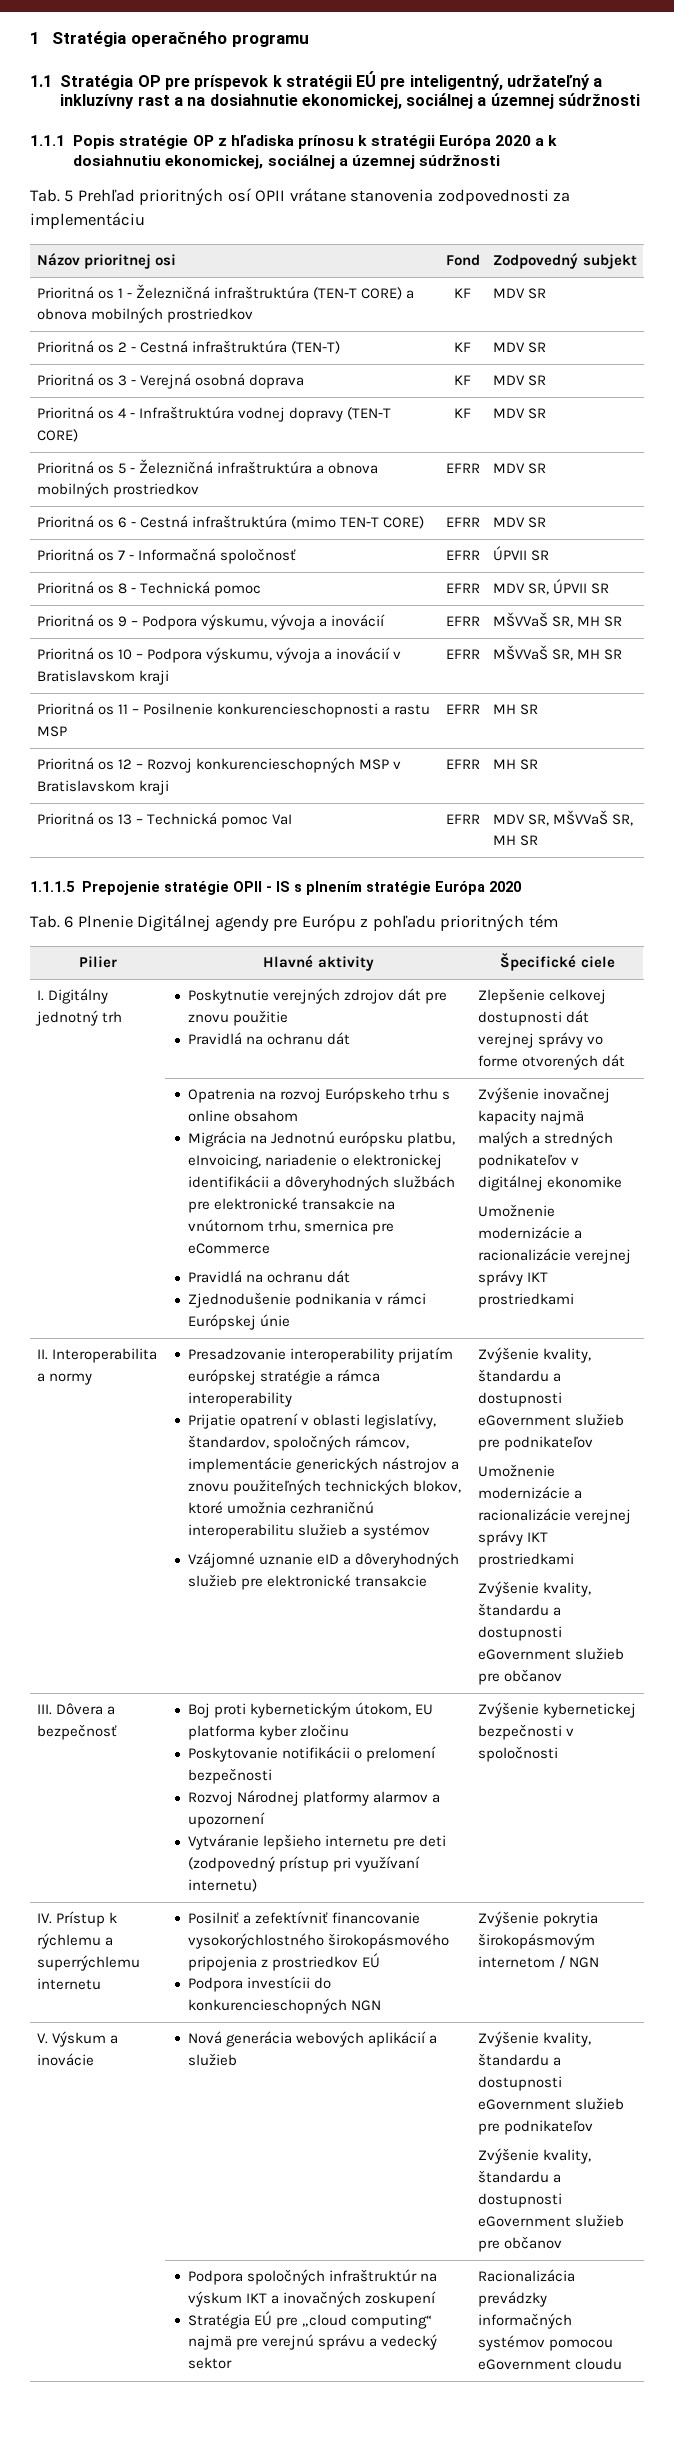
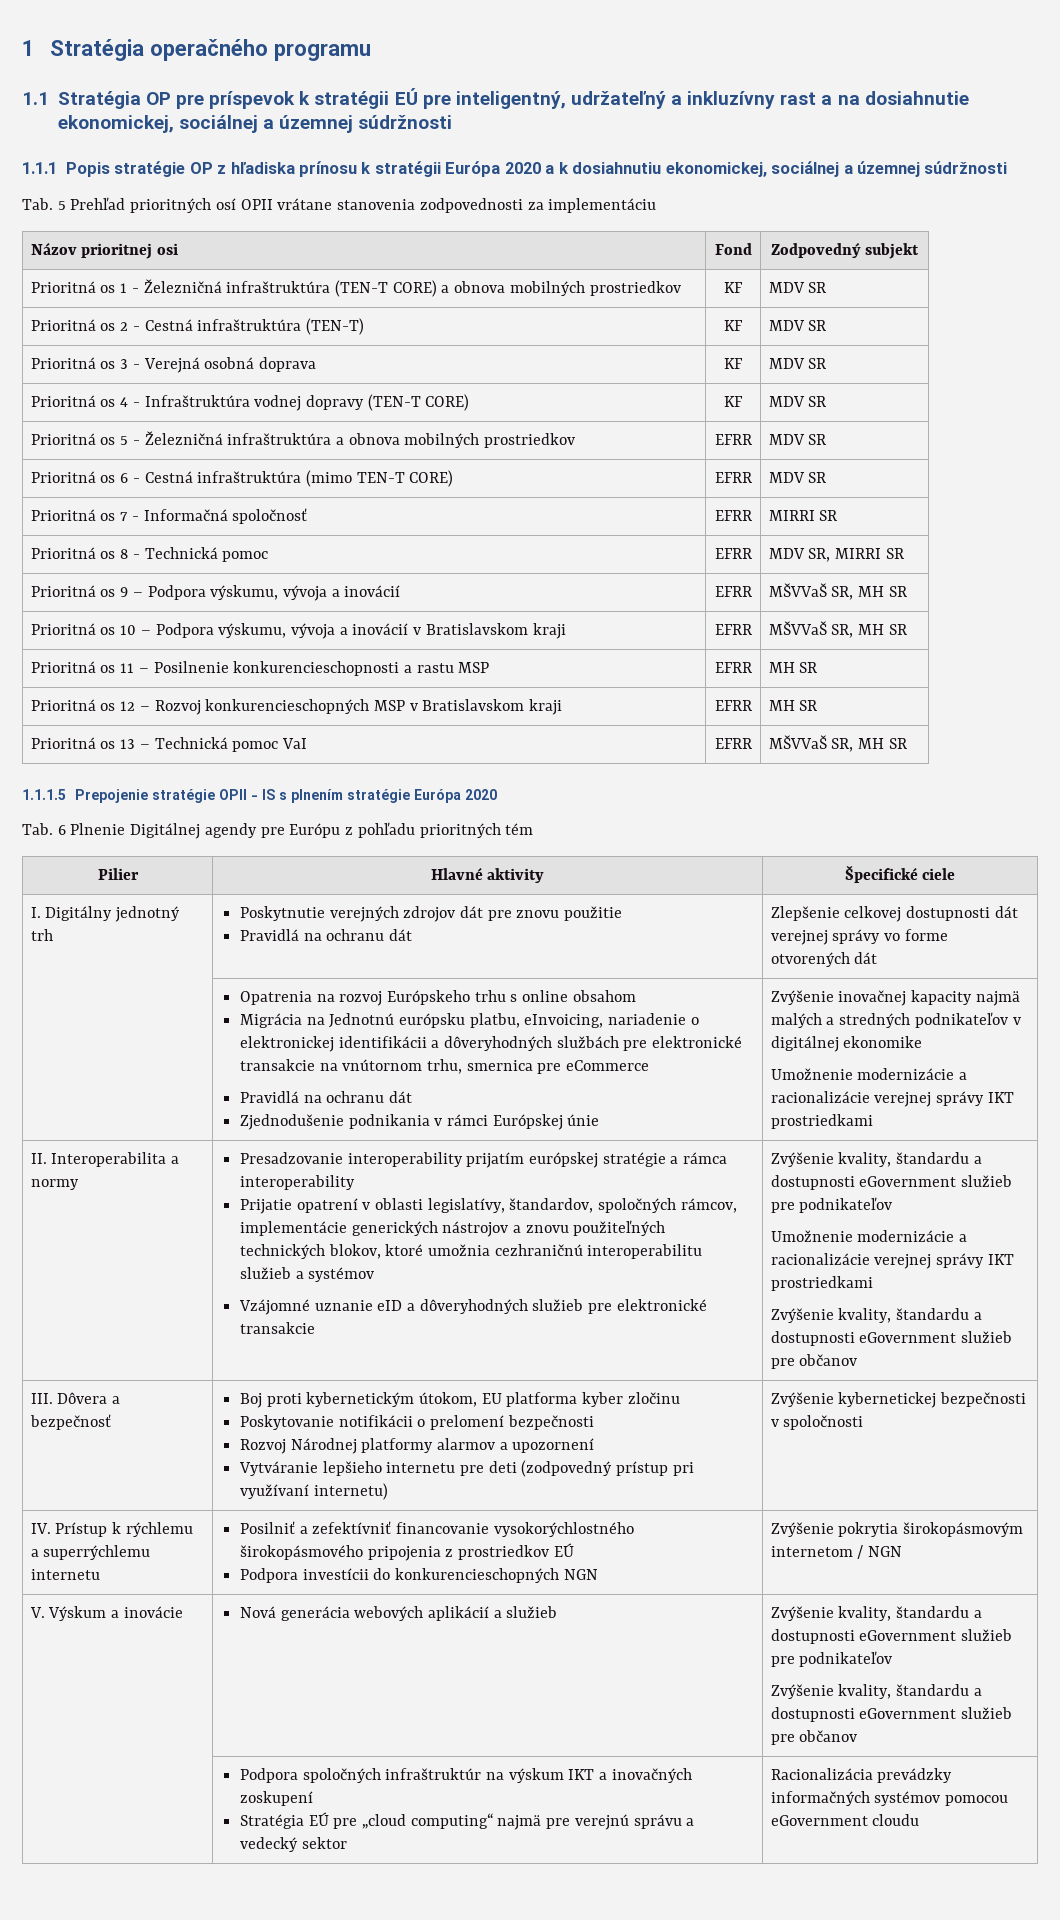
- Prioritná os 7 - Informačná spoločnosť | EFRR | ÚPVII SR
+ Prioritná os 7 - Informačná spoločnosť | EFRR | MIRRI SR
- Prioritná os 8 - Technická pomoc | EFRR | MDV SR, ÚPVII SR
+ Prioritná os 8 - Technická pomoc | EFRR | MDV SR, MIRRI SR
- Prioritná os 13 – Technická pomoc VaI | EFRR | MDV SR, MŠVVaŠ SR, MH SR
+ Prioritná os 13 – Technická pomoc VaI | EFRR | MŠVVaŠ SR, MH SR

